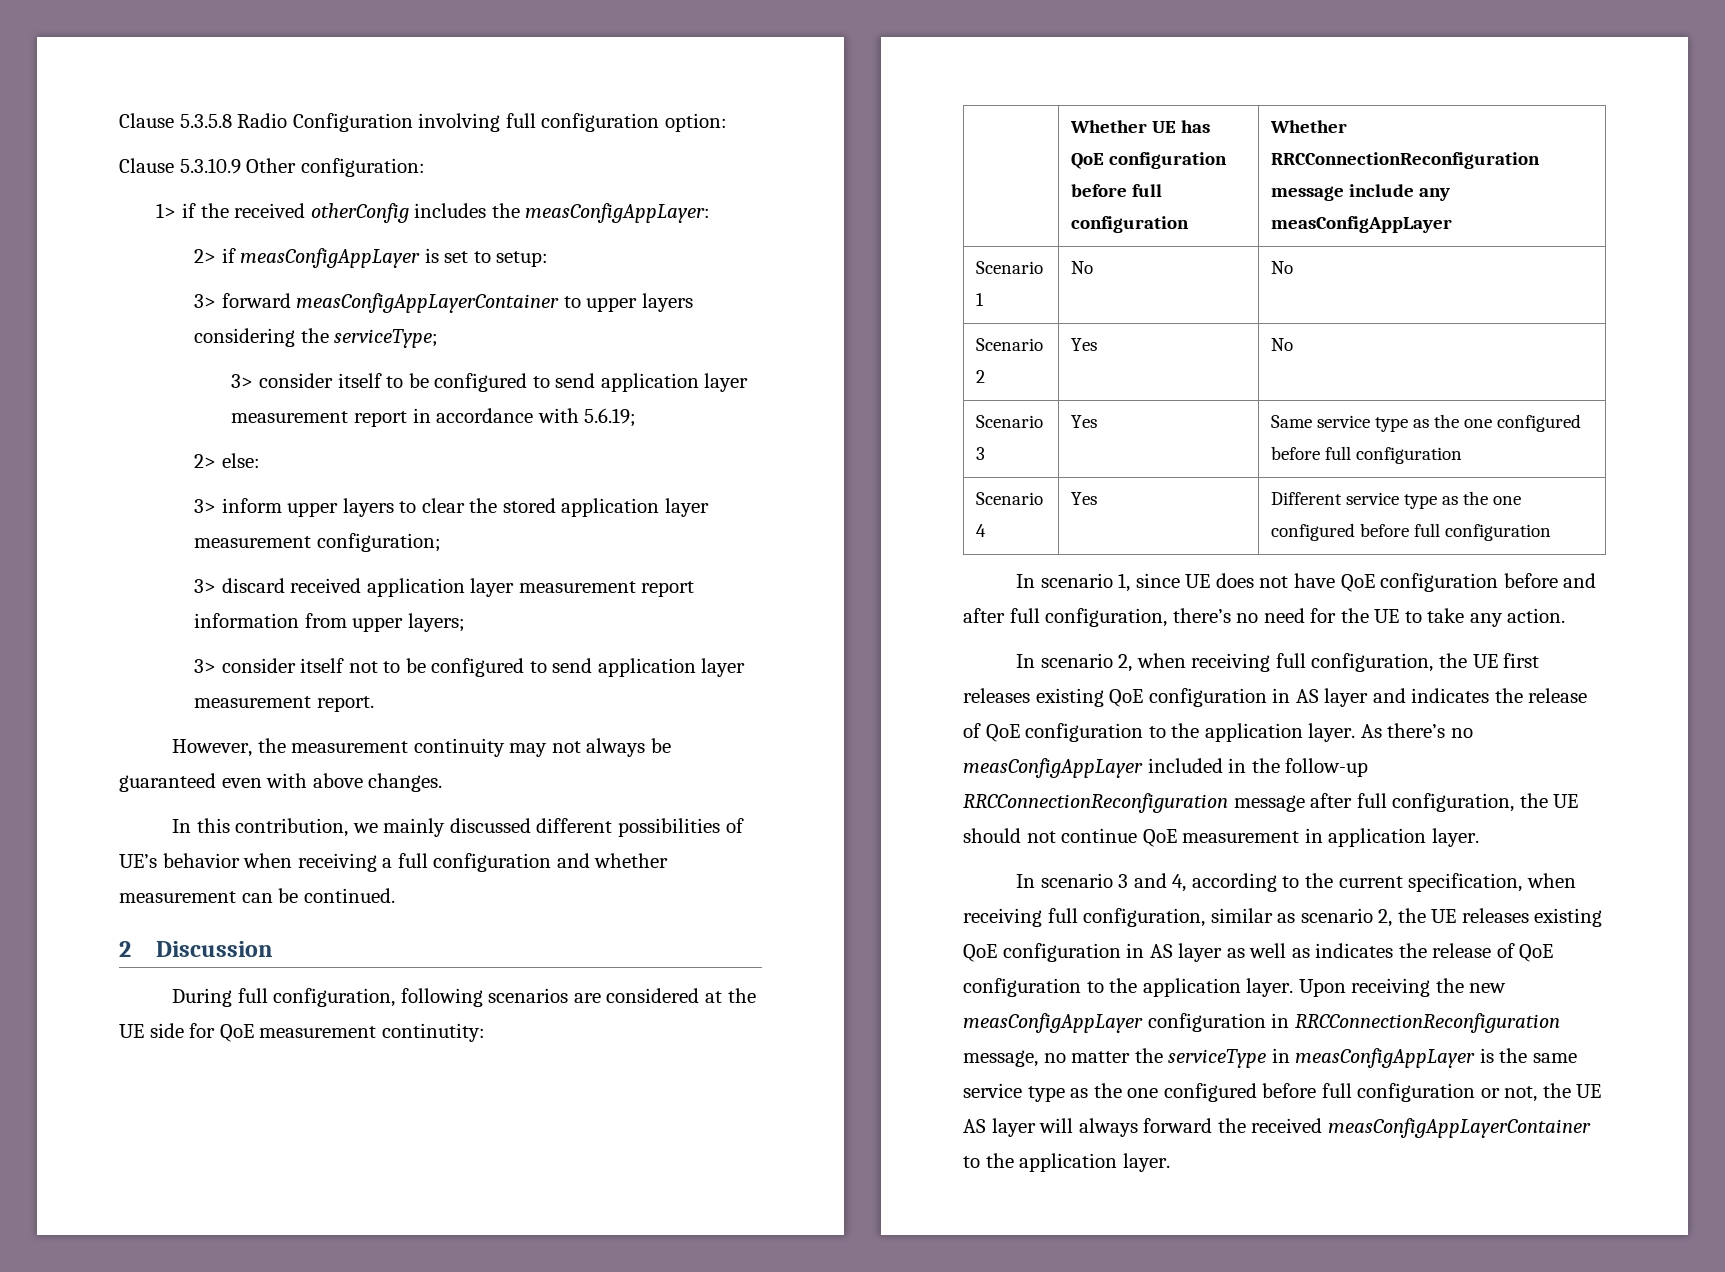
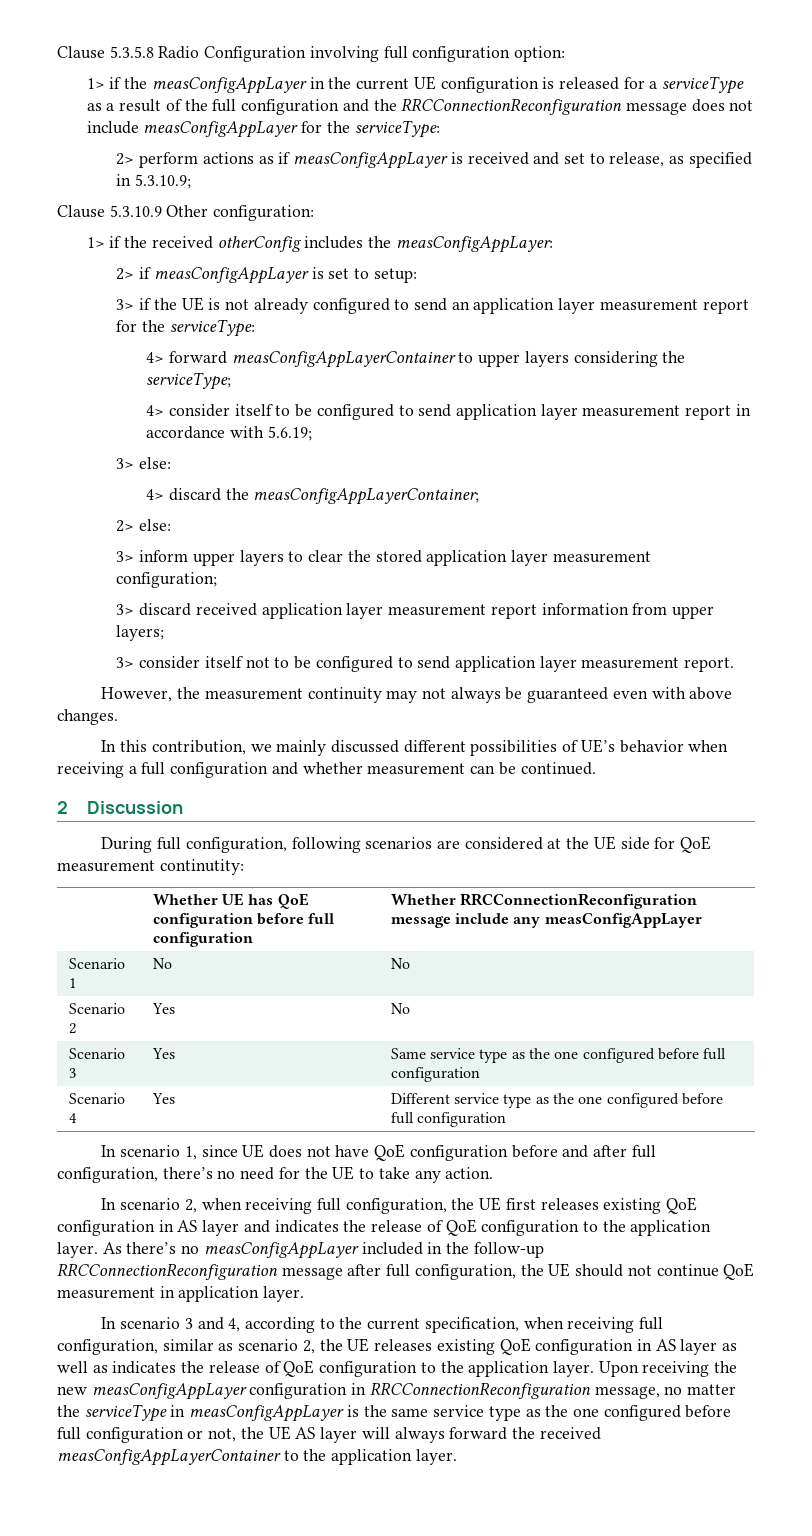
+ 1> if the measConfigAppLayer in the current UE configuration is released for a serviceType as a result of the full configuration and the RRCConnectionReconfiguration message does not include measConfigAppLayer for the serviceType:
+ 2> perform actions as if measConfigAppLayer is received and set to release, as specified in 5.3.10.9;
- 3> forward measConfigAppLayerContainer to upper layers considering the serviceType;
+ 3> if the UE is not already configured to send an application layer measurement report for the serviceType:
+ 4> forward measConfigAppLayerContainer to upper layers considering the serviceType;
- 3> consider itself to be configured to send application layer measurement report in accordance with 5.6.19;
+ 4> consider itself to be configured to send application layer measurement report in accordance with 5.6.19;
+ 3> else:
+ 4> discard the measConfigAppLayerContainer;

